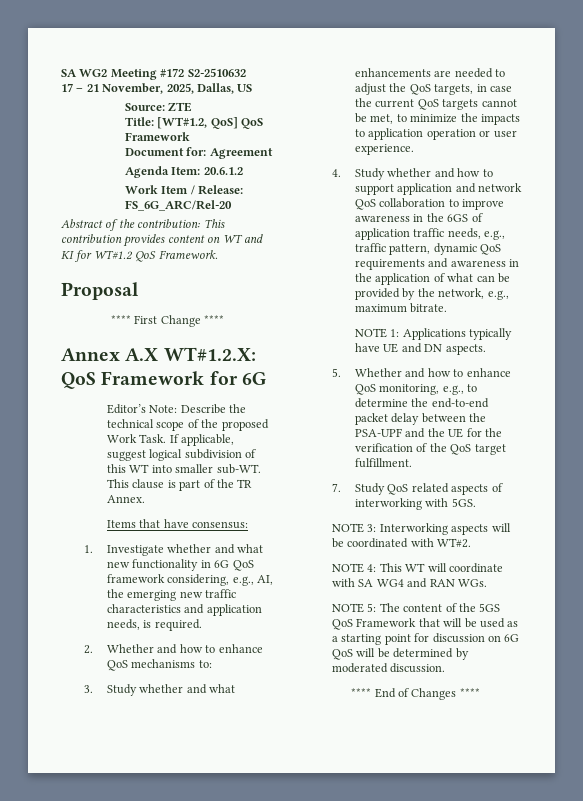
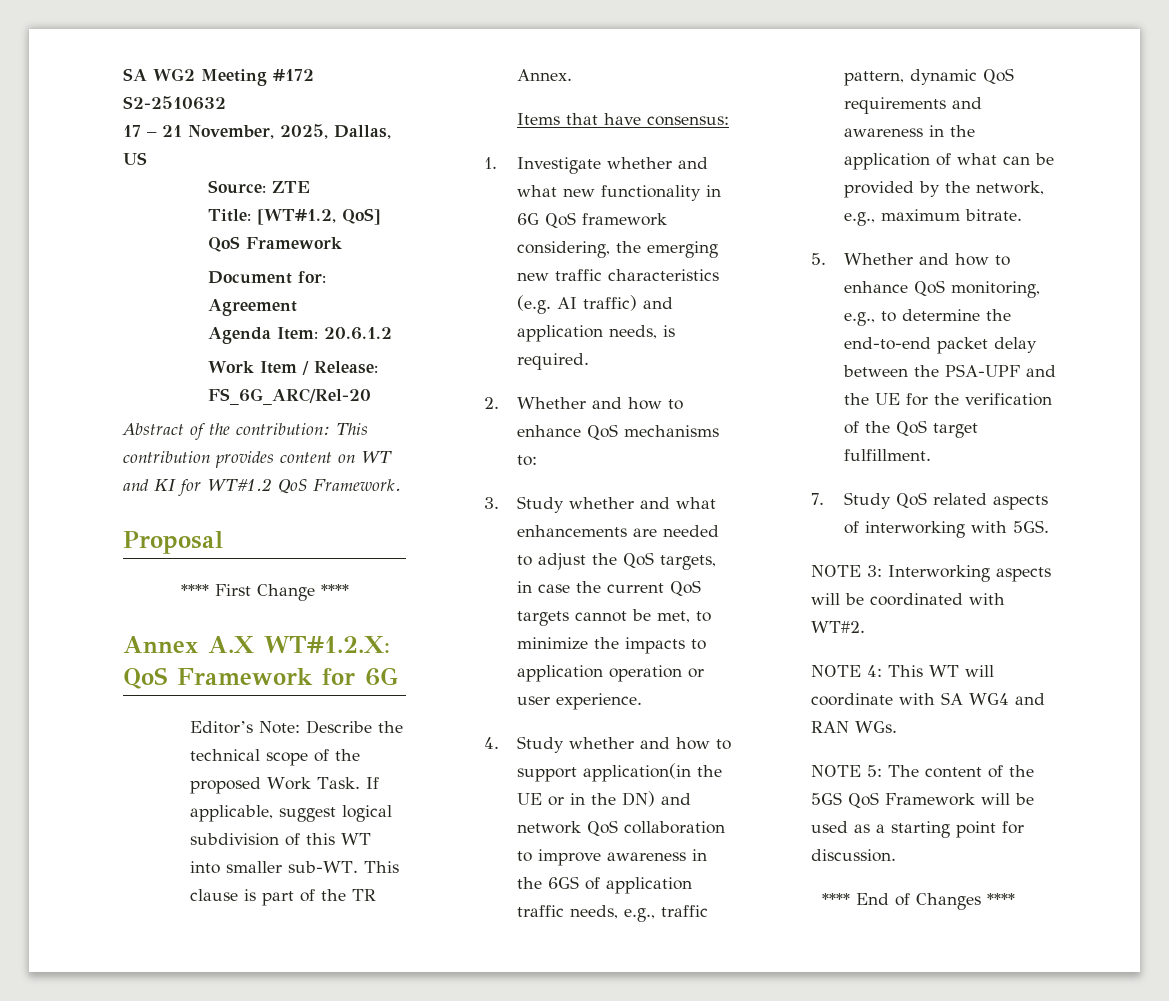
- 1. Investigate whether and what new functionality in 6G QoS framework considering, e.g., AI, the emerging new traffic characteristics and application needs, is required.
+ 1. Investigate whether and what new functionality in 6G QoS framework considering, the emerging new traffic characteristics (e.g. AI traffic) and application needs, is required.
- 4. Study whether and how to support application and network QoS collaboration to improve awareness in the 6GS of application traffic needs, e.g., traffic pattern, dynamic QoS requirements and awareness in the application of what can be provided by the network, e.g., maximum bitrate.
+ 4. Study whether and how to support application(in the UE or in the DN) and network QoS collaboration to improve awareness in the 6GS of application traffic needs, e.g., traffic pattern, dynamic QoS requirements and awareness in the application of what can be provided by the network, e.g., maximum bitrate.
- NOTE 1: Applications typically have UE and DN aspects.
- NOTE 5: The content of the 5GS QoS Framework that will be used as a starting point for discussion on 6G QoS will be determined by moderated discussion.
+ NOTE 5: The content of the 5GS QoS Framework will be used as a starting point for discussion.

